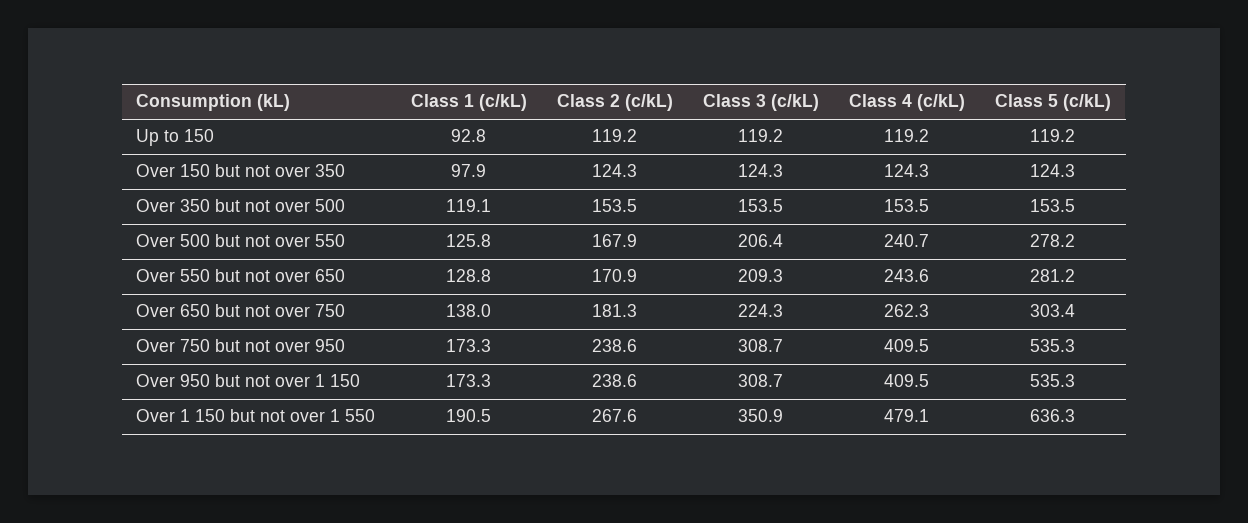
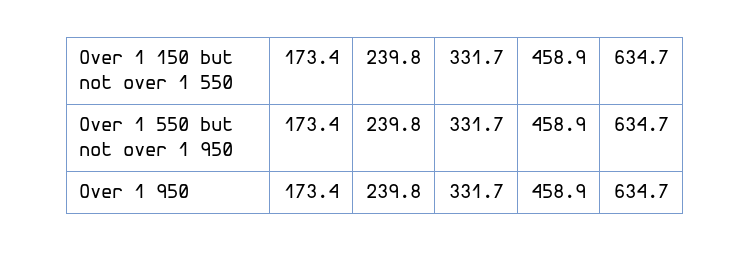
- Consumption (kL) | Class 1 (c/kL) | Class 2 (c/kL) | Class 3 (c/kL) | Class 4 (c/kL) | Class 5 (c/kL)
- Up to 150 | 92.8 | 119.2 | 119.2 | 119.2 | 119.2
- Over 150 but not over 350 | 97.9 | 124.3 | 124.3 | 124.3 | 124.3
- Over 350 but not over 500 | 119.1 | 153.5 | 153.5 | 153.5 | 153.5
- Over 500 but not over 550 | 125.8 | 167.9 | 206.4 | 240.7 | 278.2
- Over 550 but not over 650 | 128.8 | 170.9 | 209.3 | 243.6 | 281.2
- Over 650 but not over 750 | 138.0 | 181.3 | 224.3 | 262.3 | 303.4
- Over 750 but not over 950 | 173.3 | 238.6 | 308.7 | 409.5 | 535.3
- Over 950 but not over 1 150 | 173.3 | 238.6 | 308.7 | 409.5 | 535.3
- Over 1 150 but not over 1 550 | 190.5 | 267.6 | 350.9 | 479.1 | 636.3
+ Over 1 150 but not over 1 550 | 173.4 | 239.8 | 331.7 | 458.9 | 634.7
+ Over 1 550 but not over 1 950 | 173.4 | 239.8 | 331.7 | 458.9 | 634.7
+ Over 1 950 | 173.4 | 239.8 | 331.7 | 458.9 | 634.7

